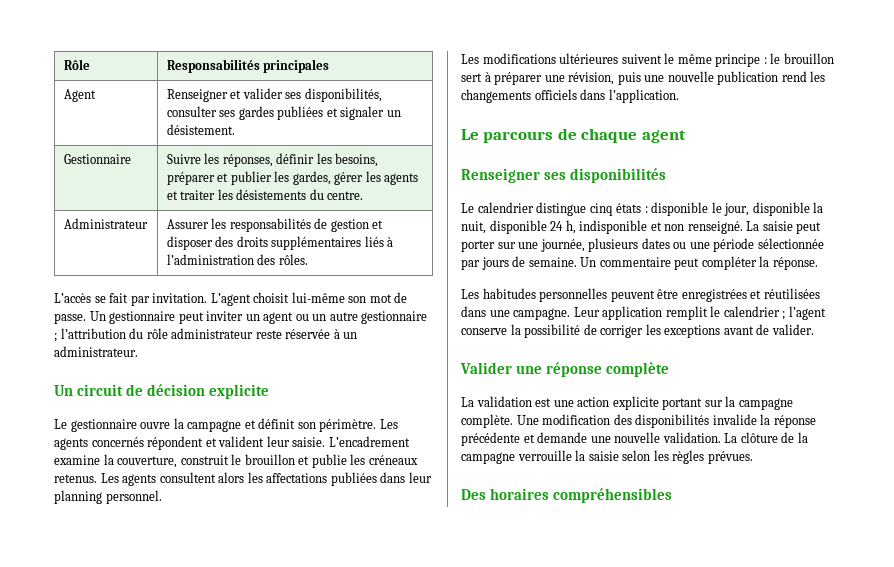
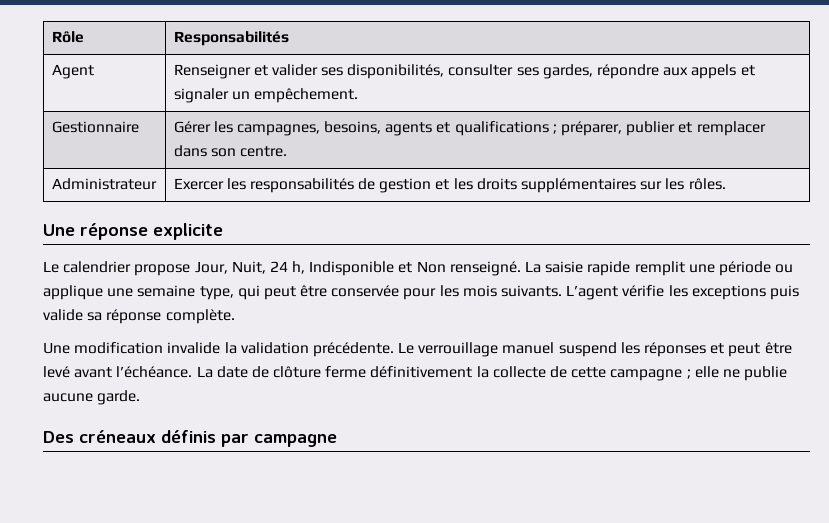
- Rôle | Responsabilités principales
+ Rôle | Responsabilités
- Agent | Renseigner et valider ses disponibilités, consulter ses gardes publiées et signaler un désistement.
+ Agent | Renseigner et valider ses disponibilités, consulter ses gardes, répondre aux appels et signaler un empêchement.
- Gestionnaire | Suivre les réponses, définir les besoins, préparer et publier les gardes, gérer les agents et traiter les désistements du centre.
+ Gestionnaire | Gérer les campagnes, besoins, agents et qualifications ; préparer, publier et remplacer dans son centre.
- Administrateur | Assurer les responsabilités de gestion et disposer des droits supplémentaires liés à l’administration des rôles.
- L’accès se fait par invitation. L’agent choisit lui-même son mot de passe. Un gestionnaire peut inviter un agent ou un autre gestionnaire ; l’attribution du rôle administrateur reste réservée à un administrateur.
- Un circuit de décision explicite
- Le gestionnaire ouvre la campagne et définit son périmètre. Les agents concernés répondent et valident leur saisie. L’encadrement examine la couverture, construit le brouillon et publie les créneaux retenus. Les agents consultent alors les affectations publiées dans leur planning personnel.
- Les modifications ultérieures suivent le même principe : le brouillon sert à préparer une révision, puis une nouvelle publication rend les changements officiels dans l’application.
- Le parcours de chaque agent
- Renseigner ses disponibilités
- Le calendrier distingue cinq états : disponible le jour, disponible la nuit, disponible 24 h, indisponible et non renseigné. La saisie peut porter sur une journée, plusieurs dates ou une période sélectionnée par jours de semaine. Un commentaire peut compléter la réponse.
- Les habitudes personnelles peuvent être enregistrées et réutilisées dans une campagne. Leur application remplit le calendrier ; l’agent conserve la possibilité de corriger les exceptions avant de valider.
- Valider une réponse complète
- La validation est une action explicite portant sur la campagne complète. Une modification des disponibilités invalide la réponse précédente et demande une nouvelle validation. La clôture de la campagne verrouille la saisie selon les règles prévues.
- Des horaires compréhensibles
+ Administrateur | Exercer les responsabilités de gestion et les droits supplémentaires sur les rôles.
+ Une réponse explicite
+ Le calendrier propose Jour, Nuit, 24 h, Indisponible et Non renseigné. La saisie rapide remplit une période ou applique une semaine type, qui peut être conservée pour les mois suivants. L’agent vérifie les exceptions puis valide sa réponse complète.
+ Une modification invalide la validation précédente. Le verrouillage manuel suspend les réponses et peut être levé avant l’échéance. La date de clôture ferme définitivement la collecte de cette campagne ; elle ne publie aucune garde.
+ Des créneaux définis par campagne

